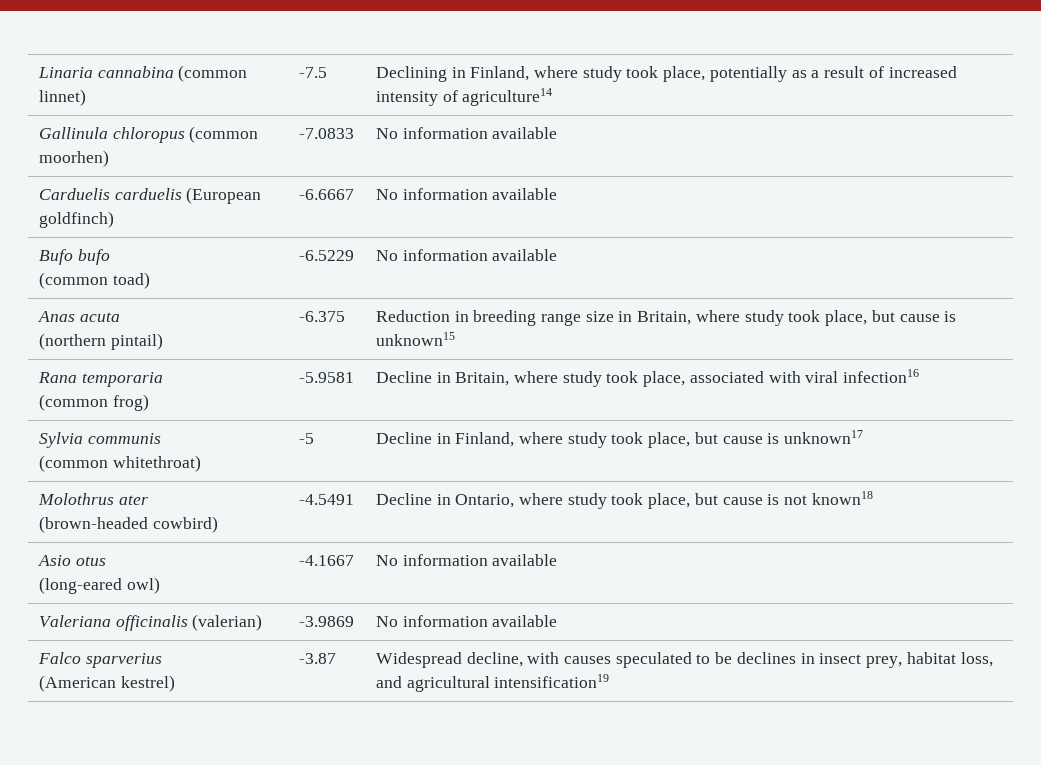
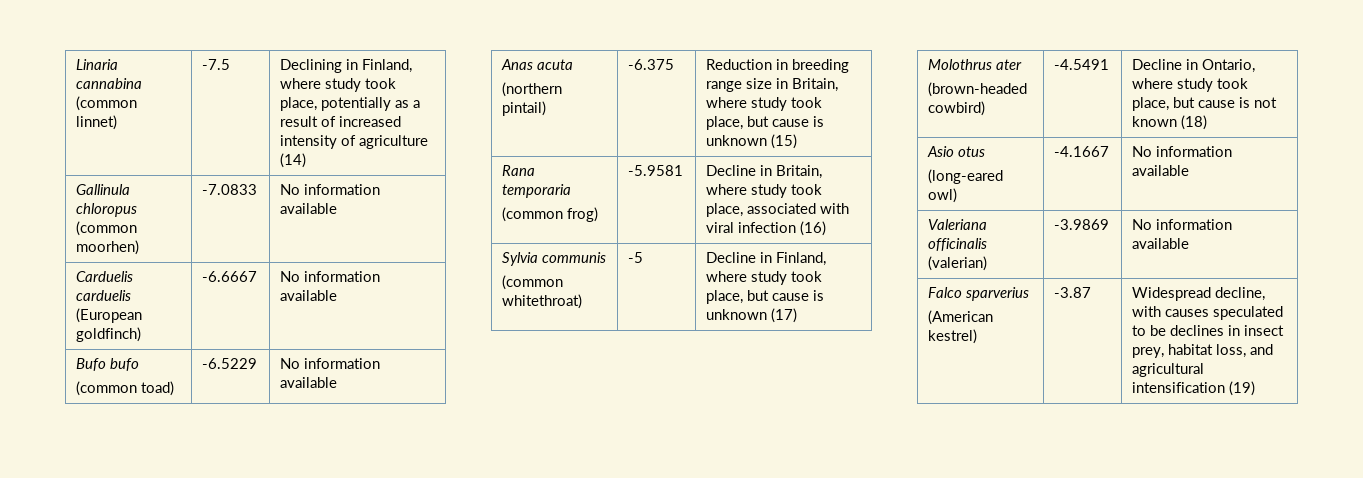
- Linaria cannabina (common linnet) | -7.5 | Declining in Finland, where study took place, potentially as a result of increased intensity of agriculture14
+ Linaria cannabina (common linnet) | -7.5 | Declining in Finland, where study took place, potentially as a result of increased intensity of agriculture (14)
  Anas acuta
- (northern pintail) | -6.375 | Reduction in breeding range size in Britain, where study took place, but cause is unknown15
+ (northern pintail) | -6.375 | Reduction in breeding range size in Britain, where study took place, but cause is unknown (15)
  Rana temporaria
- (common frog) | -5.9581 | Decline in Britain, where study took place, associated with viral infection16
+ (common frog) | -5.9581 | Decline in Britain, where study took place, associated with viral infection (16)
  Sylvia communis
- (common whitethroat) | -5 | Decline in Finland, where study took place, but cause is unknown17
+ (common whitethroat) | -5 | Decline in Finland, where study took place, but cause is unknown (17)
  Molothrus ater
- (brown-headed cowbird) | -4.5491 | Decline in Ontario, where study took place, but cause is not known18
+ (brown-headed cowbird) | -4.5491 | Decline in Ontario, where study took place, but cause is not known (18)
  Falco sparverius
- (American kestrel) | -3.87 | Widespread decline, with causes speculated to be declines in insect prey, habitat loss, and agricultural intensification19
+ (American kestrel) | -3.87 | Widespread decline, with causes speculated to be declines in insect prey, habitat loss, and agricultural intensification (19)

